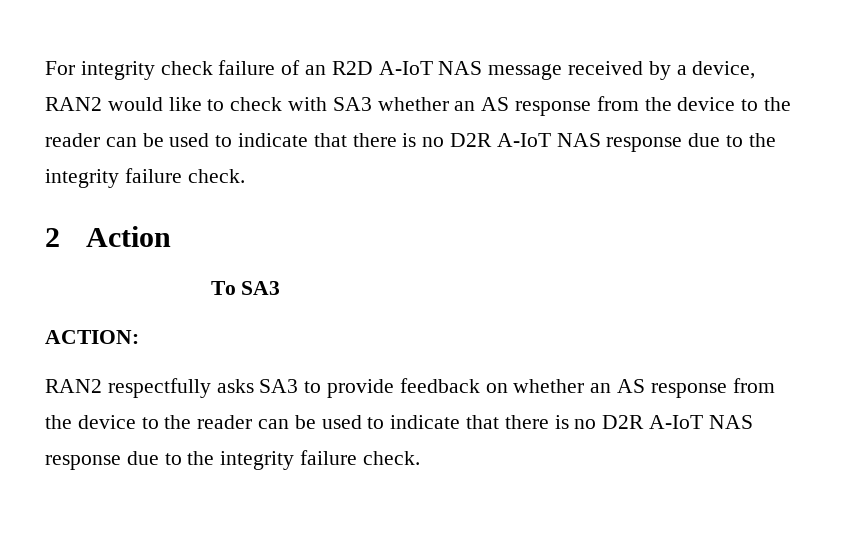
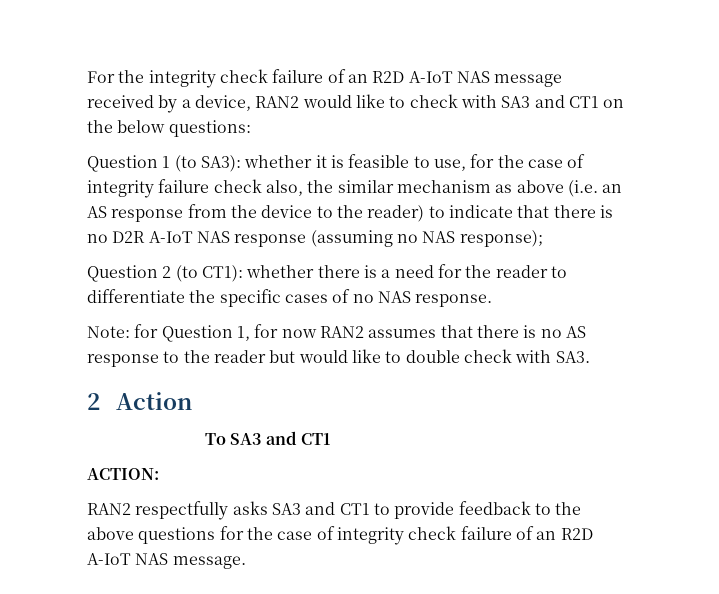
- For integrity check failure of an R2D A-IoT NAS message received by a device, RAN2 would like to check with SA3 whether an AS response from the device to the reader can be used to indicate that there is no D2R A-IoT NAS response due to the integrity failure check.
+ For the integrity check failure of an R2D A-IoT NAS message received by a device, RAN2 would like to check with SA3 and CT1 on the below questions:
+ Question 1 (to SA3): whether it is feasible to use, for the case of integrity failure check also, the similar mechanism as above (i.e. an AS response from the device to the reader) to indicate that there is no D2R A-IoT NAS response (assuming no NAS response);
+ Question 2 (to CT1): whether there is a need for the reader to differentiate the specific cases of no NAS response.
+ Note: for Question 1, for now RAN2 assumes that there is no AS response to the reader but would like to double check with SA3.
- To SA3
+ To SA3 and CT1
- RAN2 respectfully asks SA3 to provide feedback on whether an AS response from the device to the reader can be used to indicate that there is no D2R A-IoT NAS response due to the integrity failure check.
+ RAN2 respectfully asks SA3 and CT1 to provide feedback to the above questions for the case of integrity check failure of an R2D A-IoT NAS message.

